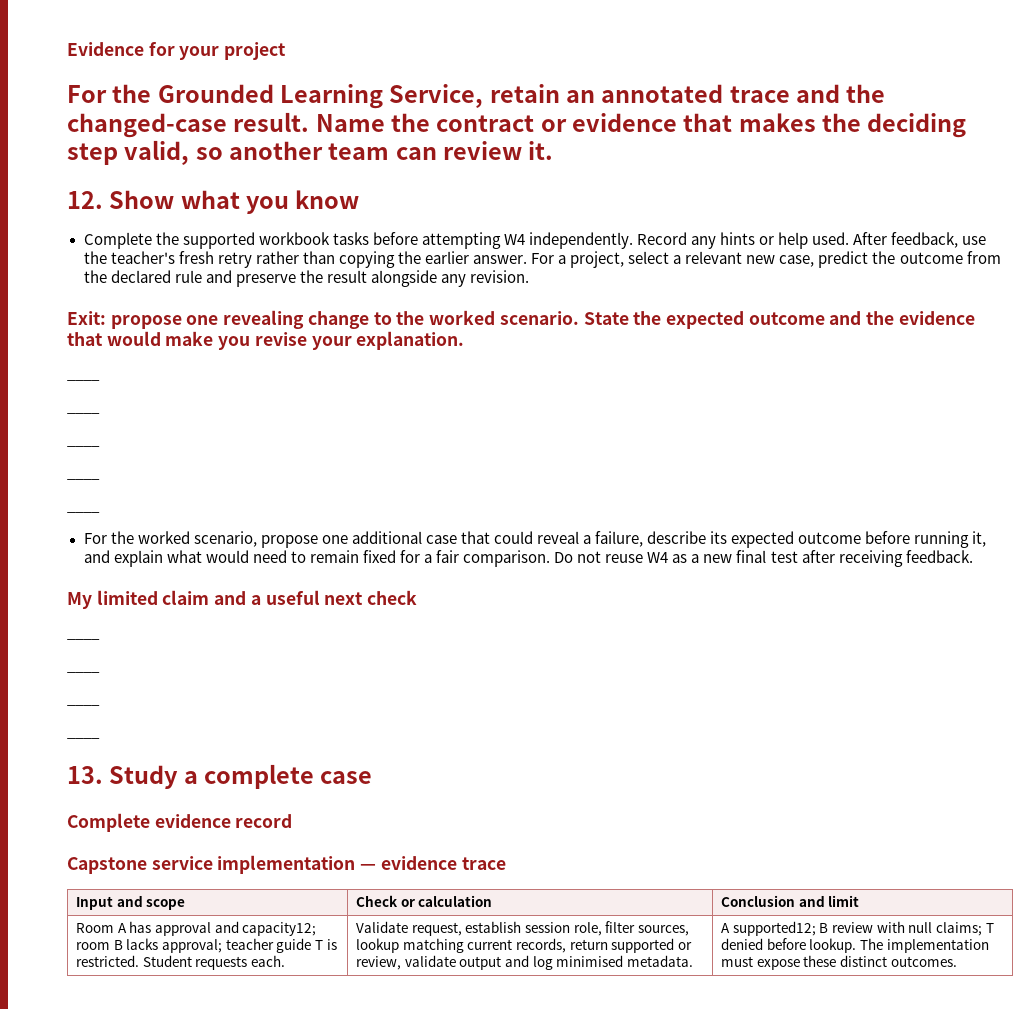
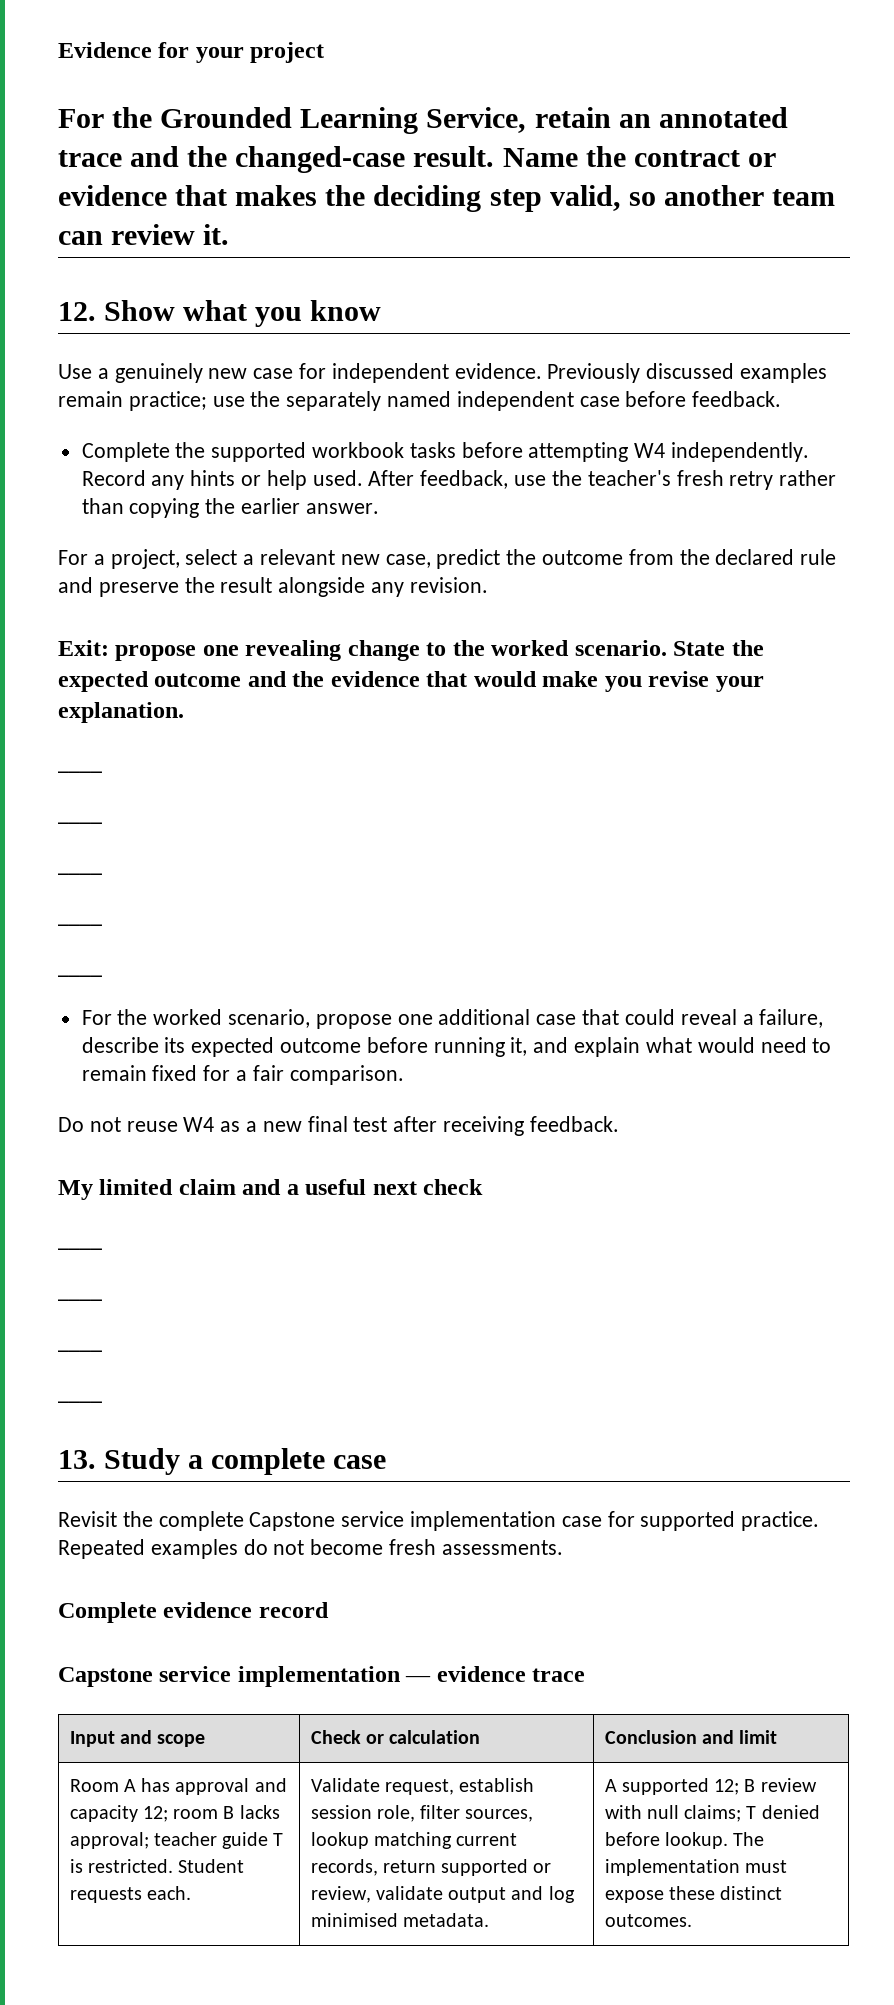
+ Use a genuinely new case for independent evidence. Previously discussed examples remain practice; use the separately named independent case before feedback.
- After feedback, use the teacher's fresh retry rather than copying the earlier answer. For a project, select a relevant new case, predict the outcome from the declared rule and preserve the result alongside any revision.
+ After feedback, use the teacher's fresh retry rather than copying the earlier answer.
+ For a project, select a relevant new case, predict the outcome from the declared rule and preserve the result alongside any revision.
- For the worked scenario, propose one additional case that could reveal a failure, describe its expected outcome before running it, and explain what would need to remain fixed for a fair comparison. Do not reuse W4 as a new final test after receiving feedback.
+ For the worked scenario, propose one additional case that could reveal a failure, describe its expected outcome before running it, and explain what would need to remain fixed for a fair comparison.
+ Do not reuse W4 as a new final test after receiving feedback.
+ Revisit the complete Capstone service implementation case for supported practice. Repeated examples do not become fresh assessments.
- Room A has approval and capacity12; room B lacks approval; teacher guide T is restricted.
+ Room A has approval and capacity 12; room B lacks approval; teacher guide T is restricted.
- A supported12; B review with null claims; T denied before lookup.
+ A supported 12; B review with null claims; T denied before lookup.

